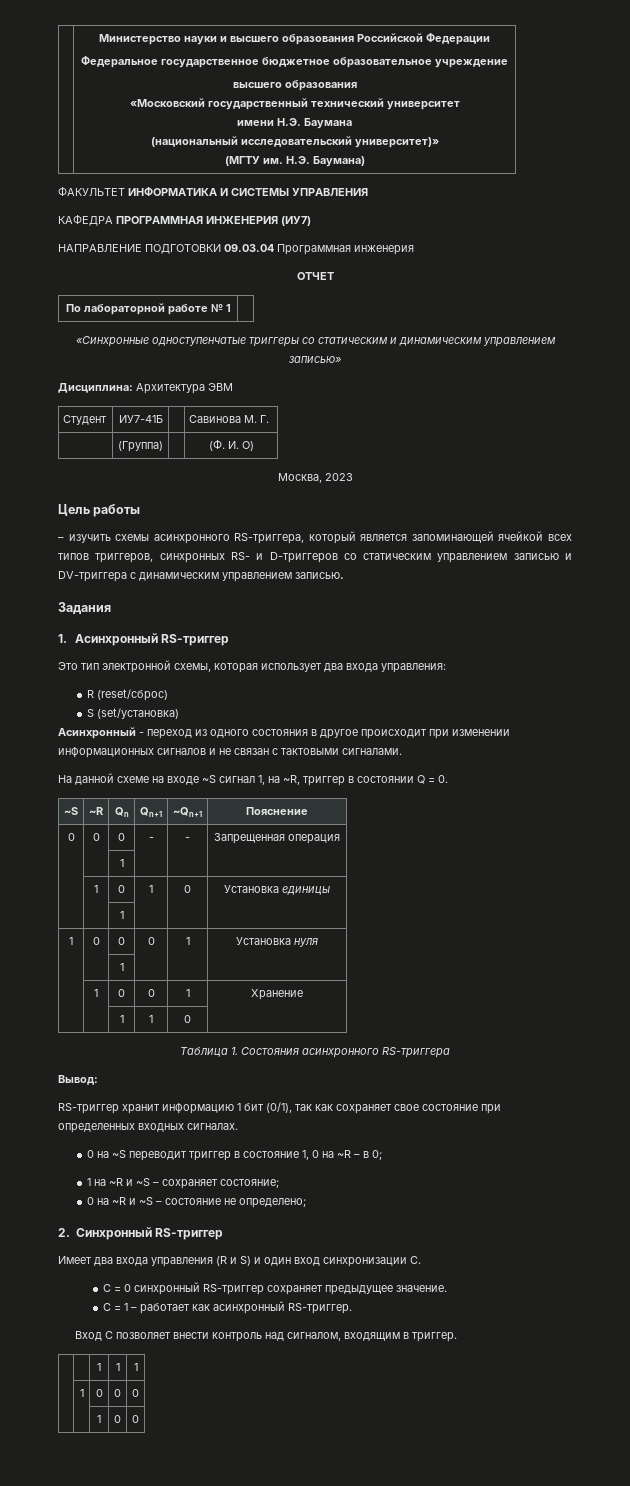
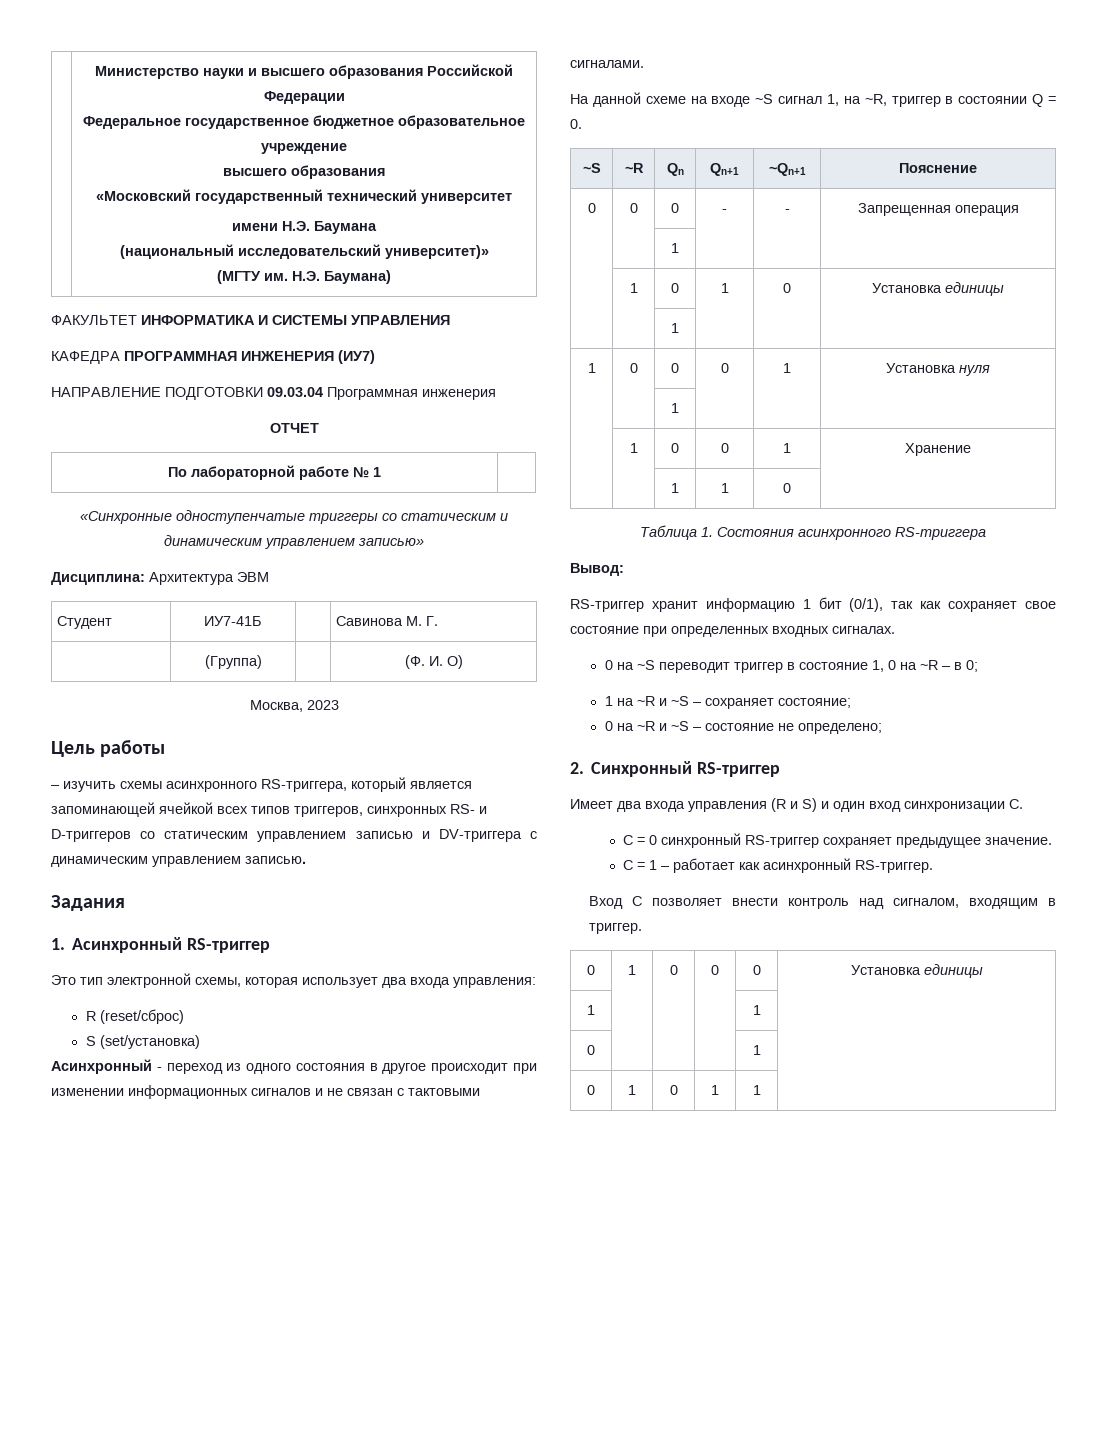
- | | 1 | 1 | 1
- | 1 | 0 | 0 | 0
- | | 1 | 0 | 0
+ 0 | 1 | 0 | 0 | 0 | Установка единицы
+ 1 | | | | 1 |
+ 0 | | | | 1 |
+ 0 | 1 | 0 | 1 | 1 |

